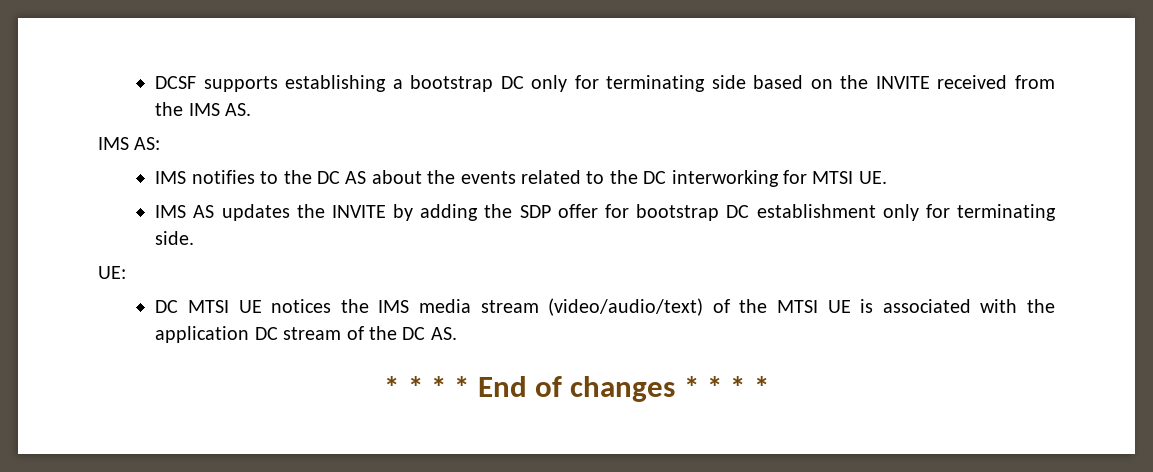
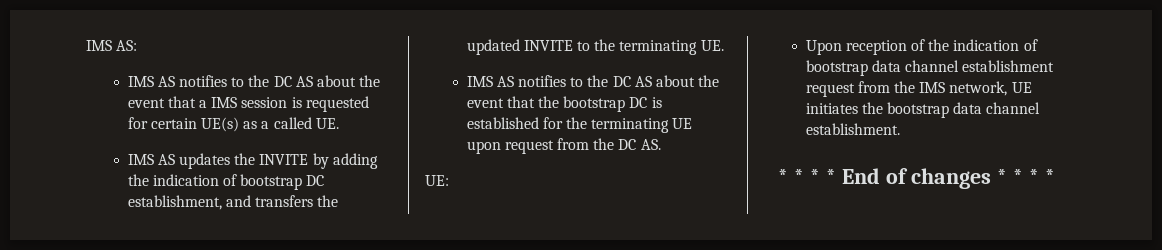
- DCSF supports establishing a bootstrap DC only for terminating side based on the INVITE received from the IMS AS.
- IMS notifies to the DC AS about the events related to the DC interworking for MTSI UE.
+ IMS AS notifies to the DC AS about the event that a IMS session is requested for certain UE(s) as a called UE.
- IMS AS updates the INVITE by adding the SDP offer for bootstrap DC establishment only for terminating side.
+ IMS AS updates the INVITE by adding the indication of bootstrap DC establishment, and transfers the updated INVITE to the terminating UE.
+ IMS AS notifies to the DC AS about the event that the bootstrap DC is established for the terminating UE upon request from the DC AS.
  UE:
- DC MTSI UE notices the IMS media stream (video/audio/text) of the MTSI UE is associated with the application DC stream of the DC AS.
+ Upon reception of the indication of bootstrap data channel establishment request from the IMS network, UE initiates the bootstrap data channel establishment.

